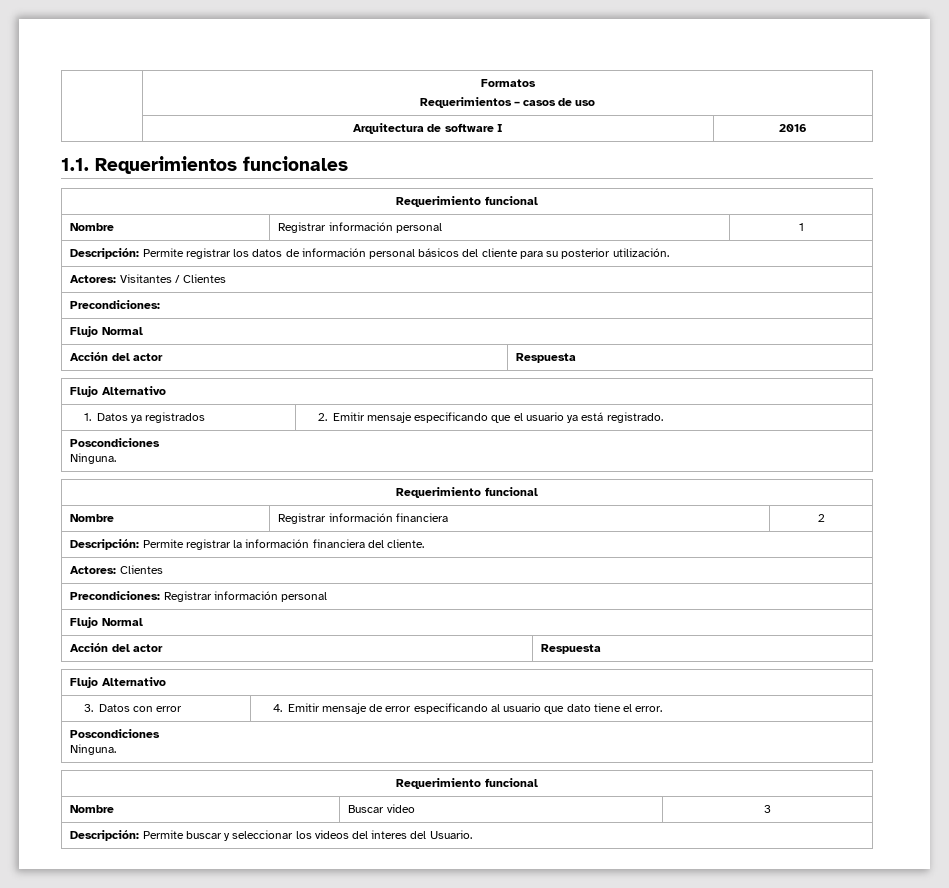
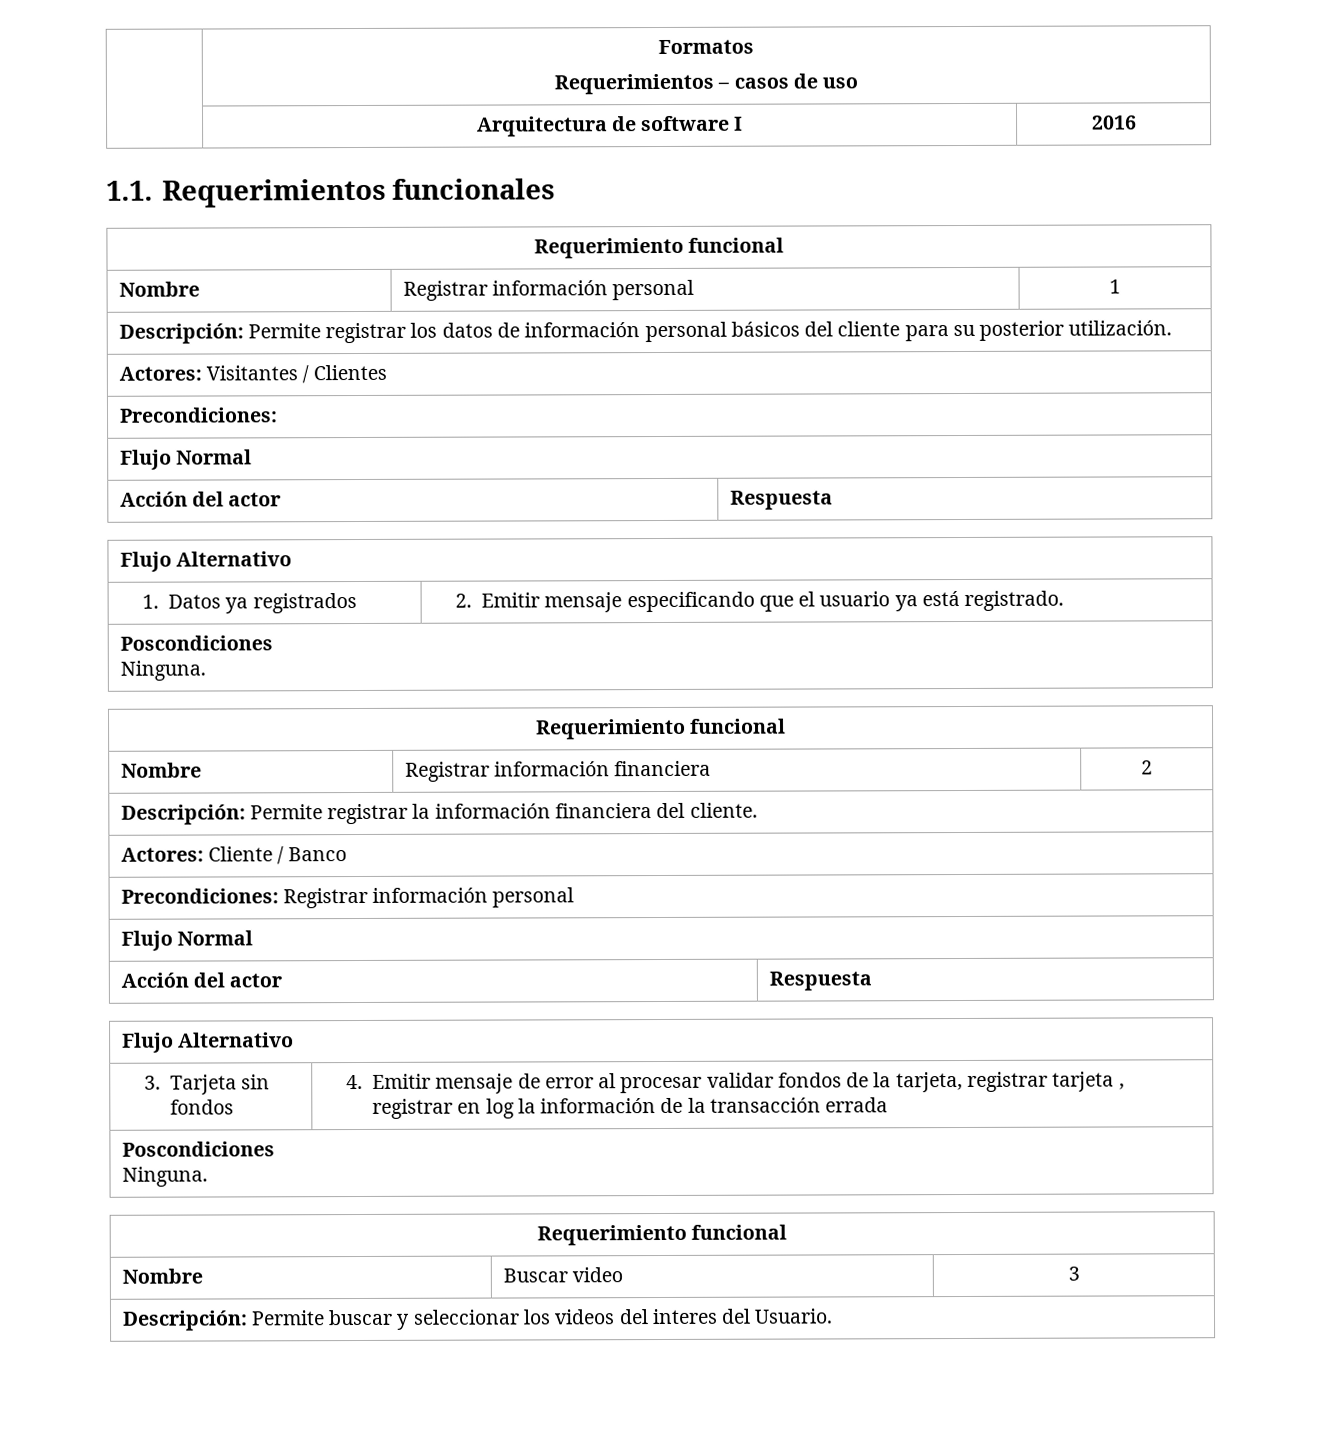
- Actores: Clientes
+ Actores: Cliente / Banco
- 3. Datos con error | 4. Emitir mensaje de error especificando al usuario que dato tiene el error.
+ 3. Tarjeta sin fondos | 4. Emitir mensaje de error al procesar validar fondos de la tarjeta, registrar tarjeta , registrar en log la información de la transacción errada

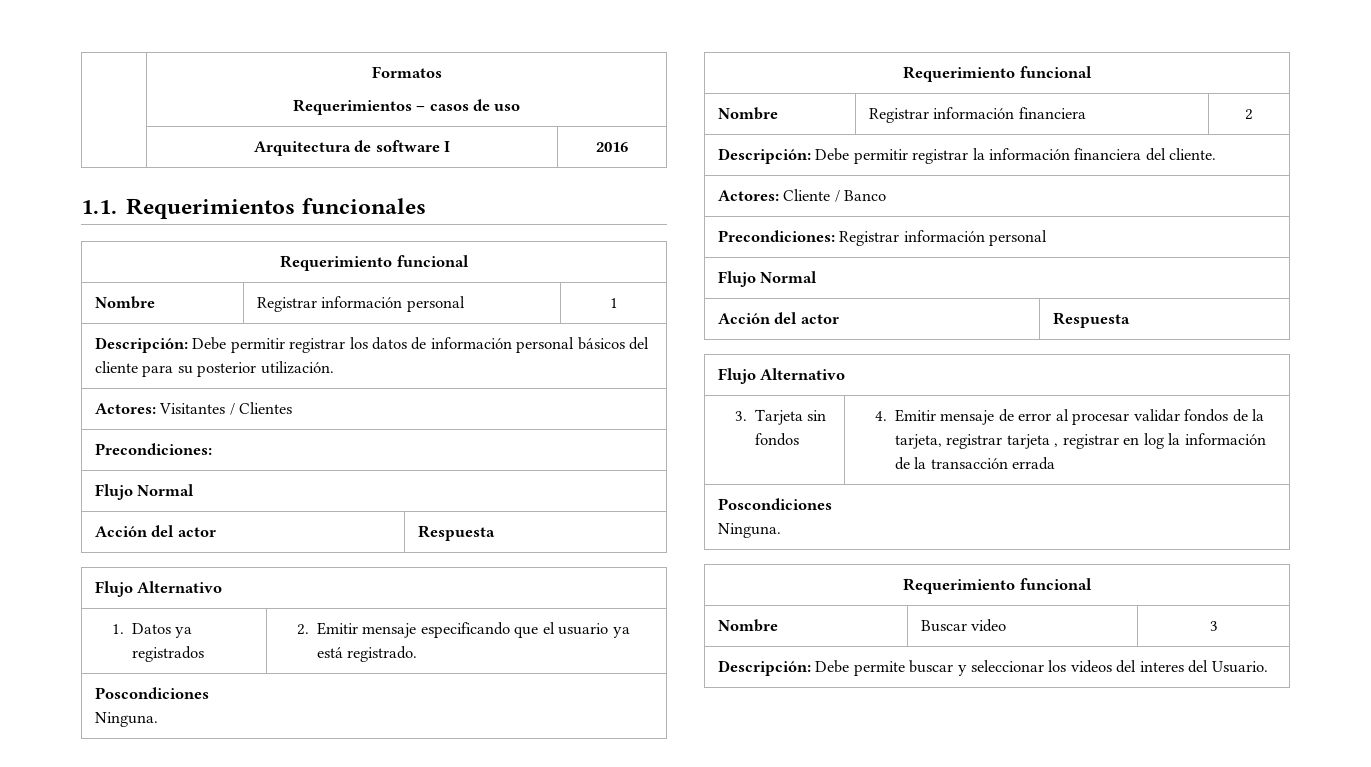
- Descripción: Permite registrar los datos de información personal básicos del cliente para su posterior utilización.
+ Descripción: Debe permitir registrar los datos de información personal básicos del cliente para su posterior utilización.
- Descripción: Permite registrar la información financiera del cliente.
+ Descripción: Debe permitir registrar la información financiera del cliente.
- Descripción: Permite buscar y seleccionar los videos del interes del Usuario.
+ Descripción: Debe permite buscar y seleccionar los videos del interes del Usuario.

